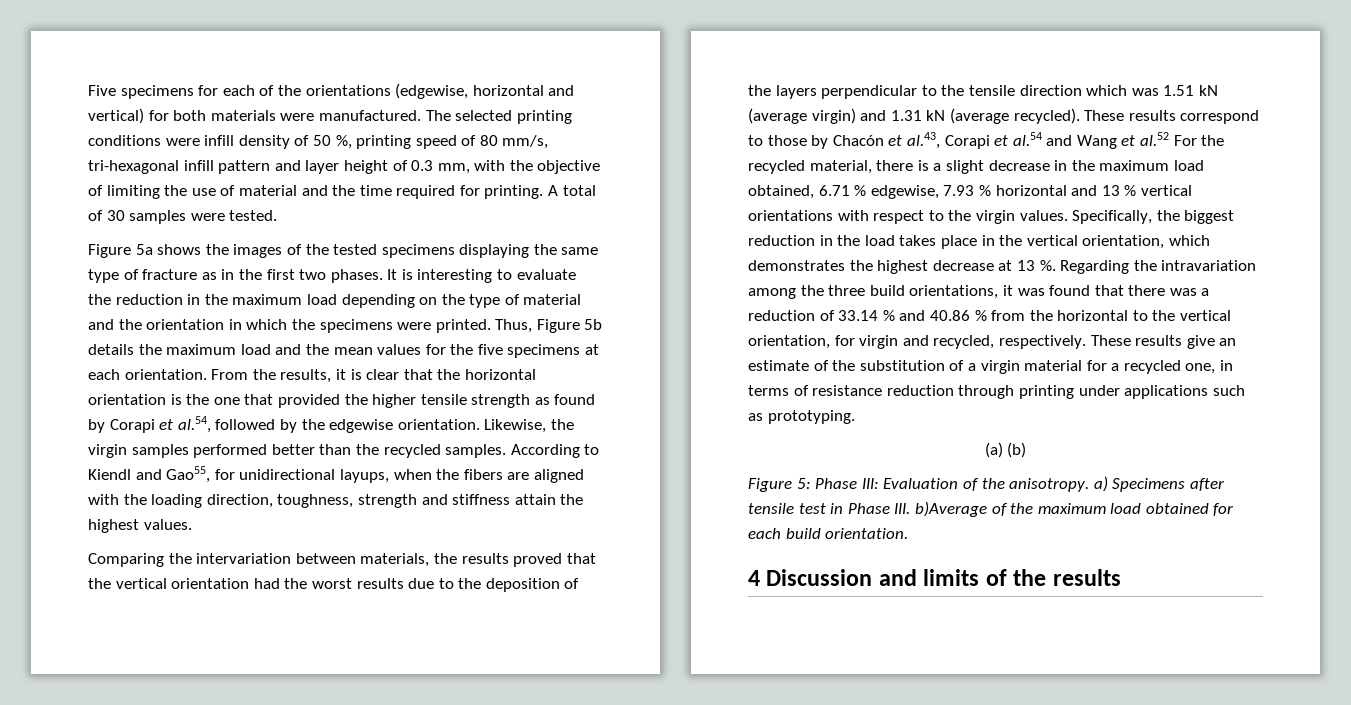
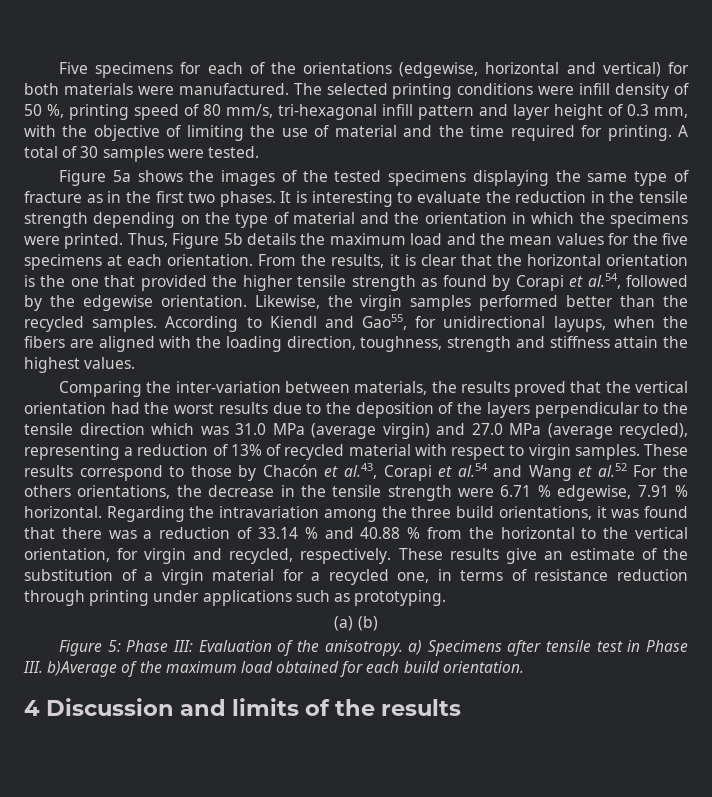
- It is interesting to evaluate the reduction in the maximum load depending on the type of material and the orientation in which the specimens were printed.
+ It is interesting to evaluate the reduction in the tensile strength depending on the type of material and the orientation in which the specimens were printed.
- Comparing the intervariation between materials, the results proved that the vertical orientation had the worst results due to the deposition of the layers perpendicular to the tensile direction which was 1.51 kN (average virgin) and 1.31 kN (average recycled).
+ Comparing the inter-variation between materials, the results proved that the vertical orientation had the worst results due to the deposition of the layers perpendicular to the tensile direction which was 31.0 MPa (average virgin) and 27.0 MPa (average recycled), representing a reduction of 13% of recycled material with respect to virgin samples.
- These results correspond to those by Chacón et al.43, Corapi et al.54 and Wang et al.52 For the recycled material, there is a slight decrease in the maximum load obtained, 6.71 % edgewise, 7.93 % horizontal and 13 % vertical orientations with respect to the virgin values. Specifically, the biggest reduction in the load takes place in the vertical orientation, which demonstrates the highest decrease at 13 %.
+ These results correspond to those by Chacón et al.43, Corapi et al.54 and Wang et al.52 For the others orientations, the decrease in the tensile strength were 6.71 % edgewise, 7.91 % horizontal.
- Regarding the intravariation among the three build orientations, it was found that there was a reduction of 33.14 % and 40.86 % from the horizontal to the vertical orientation, for virgin and recycled, respectively.
+ Regarding the intravariation among the three build orientations, it was found that there was a reduction of 33.14 % and 40.88 % from the horizontal to the vertical orientation, for virgin and recycled, respectively.

